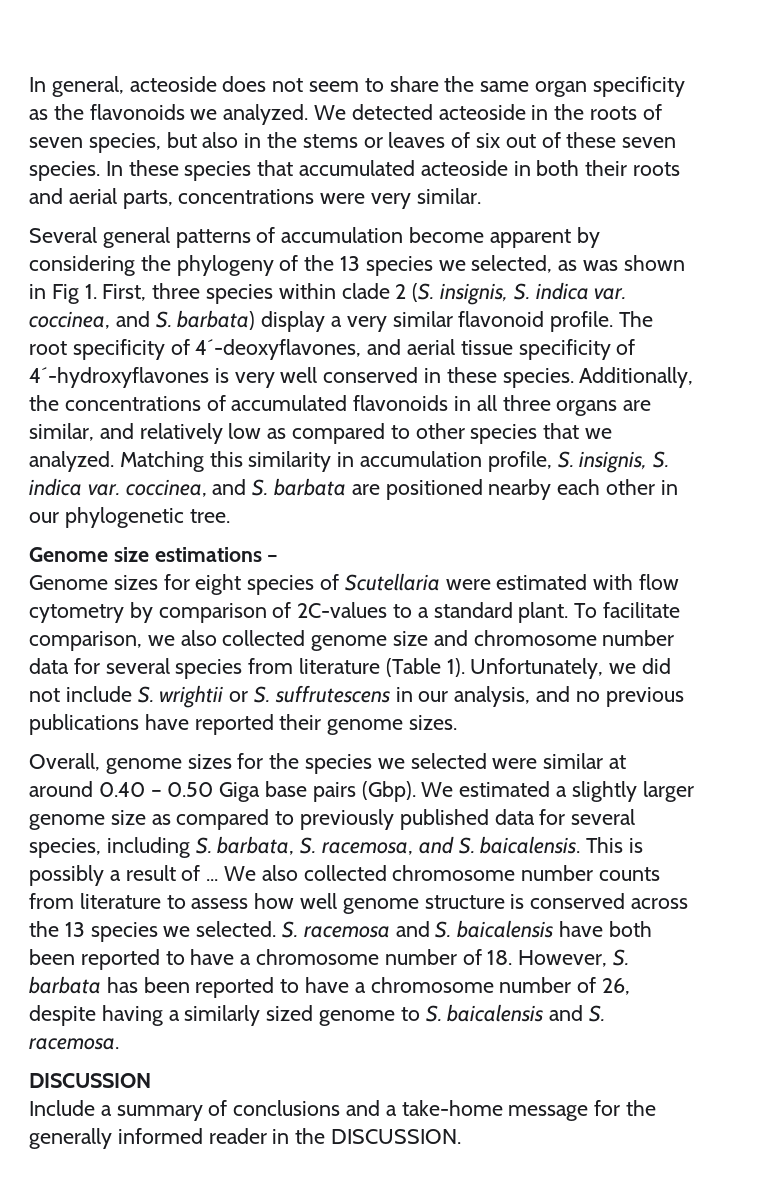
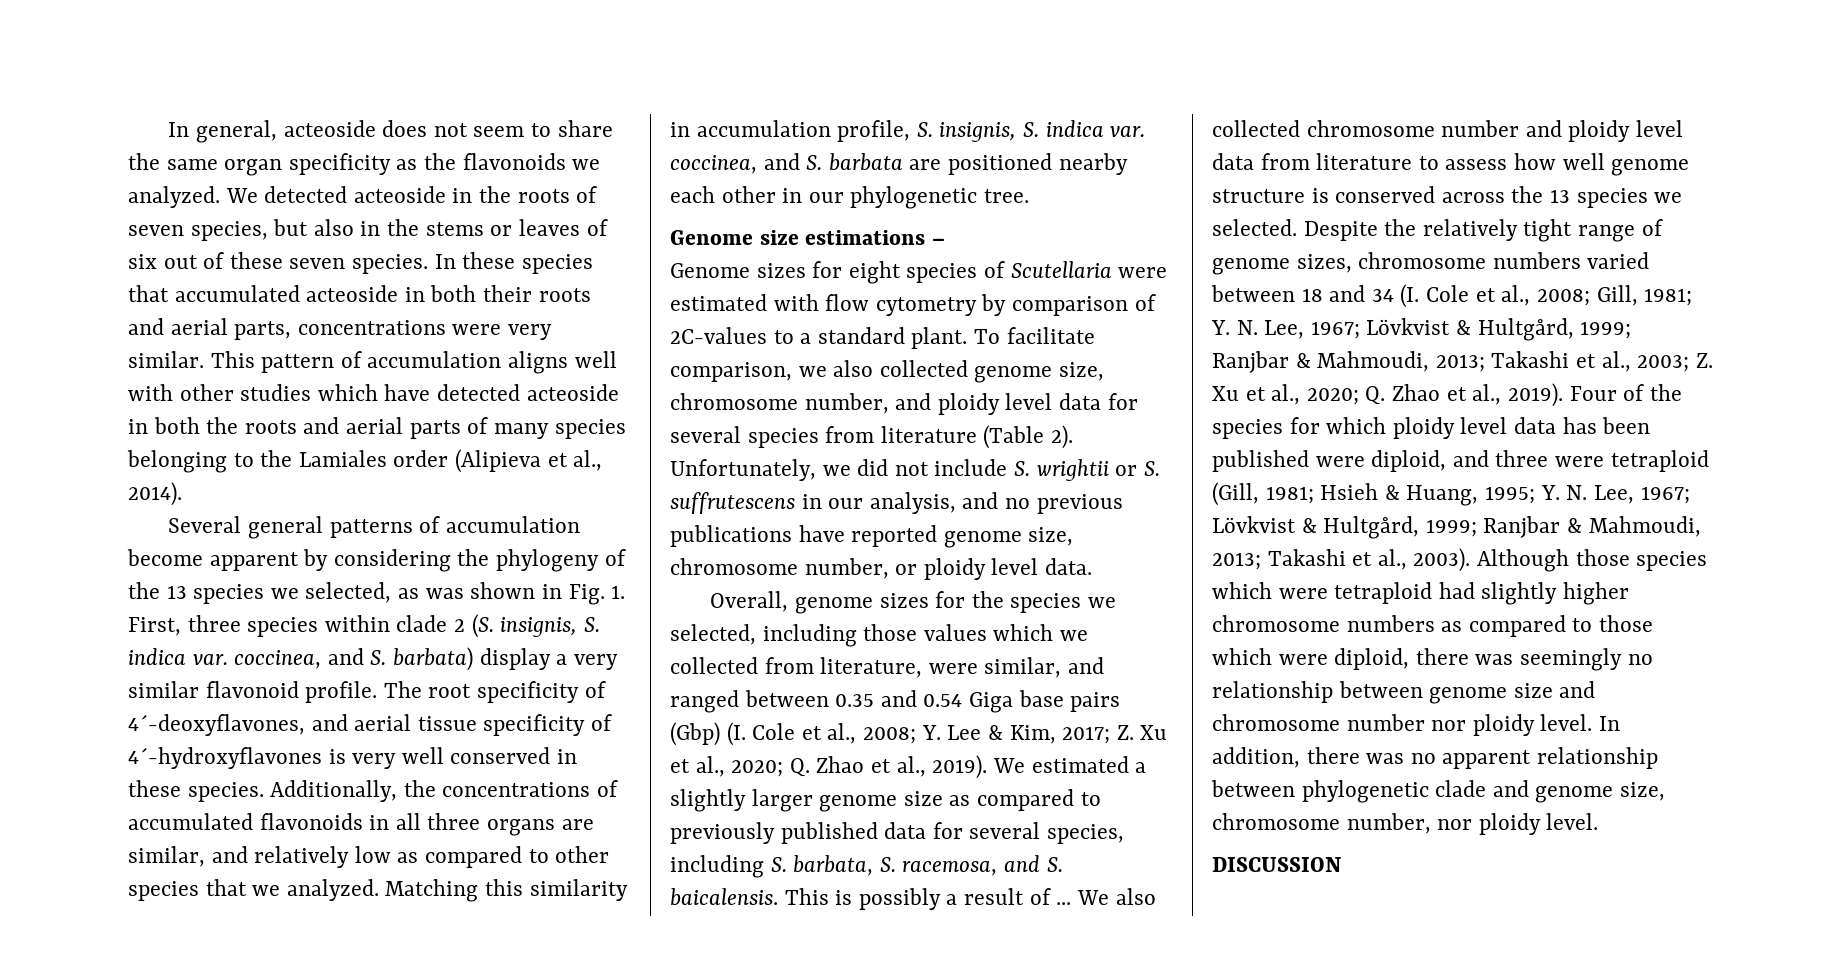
+ This pattern of accumulation aligns well with other studies which have detected acteoside in both the roots and aerial parts of many species belonging to the Lamiales order (Alipieva et al., 2014).
- Several general patterns of accumulation become apparent by considering the phylogeny of the 13 species we selected, as was shown in Fig 1. First, three species within clade 2 (S. insignis, S. indica var. coccinea, and S. barbata) display a very similar flavonoid profile.
+ Several general patterns of accumulation become apparent by considering the phylogeny of the 13 species we selected, as was shown in Fig. 1. First, three species within clade 2 (S. insignis, S. indica var. coccinea, and S. barbata) display a very similar flavonoid profile.
- To facilitate comparison, we also collected genome size and chromosome number data for several species from literature (Table 1).
+ To facilitate comparison, we also collected genome size, chromosome number, and ploidy level data for several species from literature (Table 2).
- Unfortunately, we did not include S. wrightii or S. suffrutescens in our analysis, and no previous publications have reported their genome sizes.
+ Unfortunately, we did not include S. wrightii or S. suffrutescens in our analysis, and no previous publications have reported genome size, chromosome number, or ploidy level data.
- Overall, genome sizes for the species we selected were similar at around 0.40 – 0.50 Giga base pairs (Gbp).
+ Overall, genome sizes for the species we selected, including those values which we collected from literature, were similar, and ranged between 0.35 and 0.54 Giga base pairs (Gbp) (I. Cole et al., 2008; Y. Lee & Kim, 2017; Z. Xu et al., 2020; Q. Zhao et al., 2019).
- We also collected chromosome number counts from literature to assess how well genome structure is conserved across the 13 species we selected.
+ We also collected chromosome number and ploidy level data from literature to assess how well genome structure is conserved across the 13 species we selected.
- S. racemosa and S. baicalensis have both been reported to have a chromosome number of 18. However, S. barbata has been reported to have a chromosome number of 26, despite having a similarly sized genome to S. baicalensis and S. racemosa.
+ Despite the relatively tight range of genome sizes, chromosome numbers varied between 18 and 34 (I. Cole et al., 2008; Gill, 1981; Y. N. Lee, 1967; Lövkvist & Hultgård, 1999; Ranjbar & Mahmoudi, 2013; Takashi et al., 2003; Z. Xu et al., 2020; Q. Zhao et al., 2019). Four of the species for which ploidy level data has been published were diploid, and three were tetraploid (Gill, 1981; Hsieh & Huang, 1995; Y. N. Lee, 1967; Lövkvist & Hultgård, 1999; Ranjbar & Mahmoudi, 2013; Takashi et al., 2003). Although those species which were tetraploid had slightly higher chromosome numbers as compared to those which were diploid, there was seemingly no relationship between genome size and chromosome number nor ploidy level. In addition, there was no apparent relationship between phylogenetic clade and genome size, chromosome number, nor ploidy level.
  DISCUSSION
- Include a summary of conclusions and a take-home message for the generally informed reader in the DISCUSSION.

